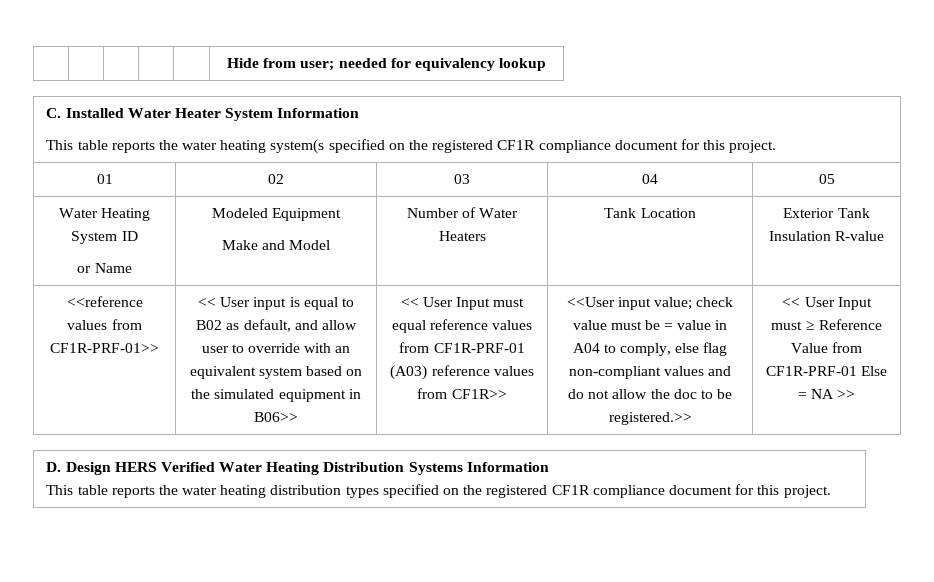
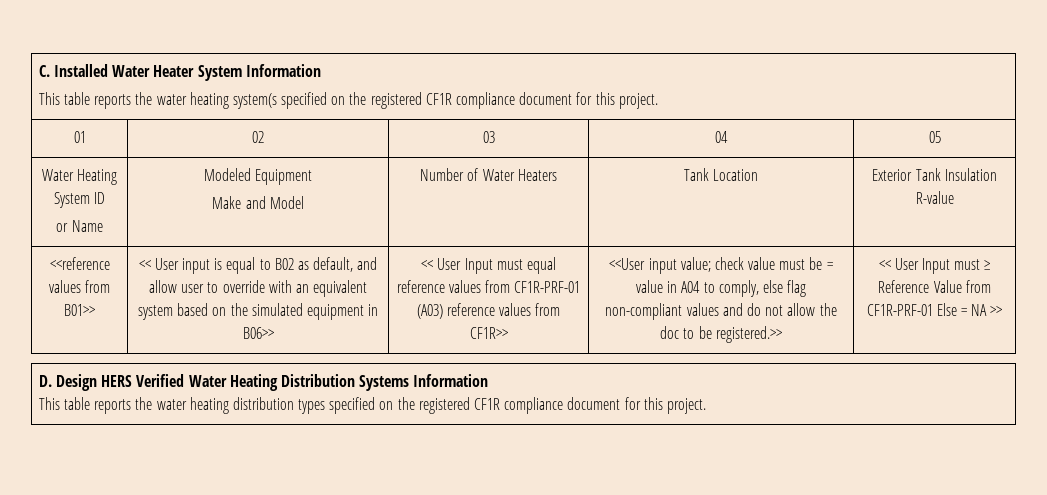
- | | | | | Hide from user; needed for equivalency lookup
- <<reference values from CF1R-PRF-01>>
+ <<reference values from B01>>

